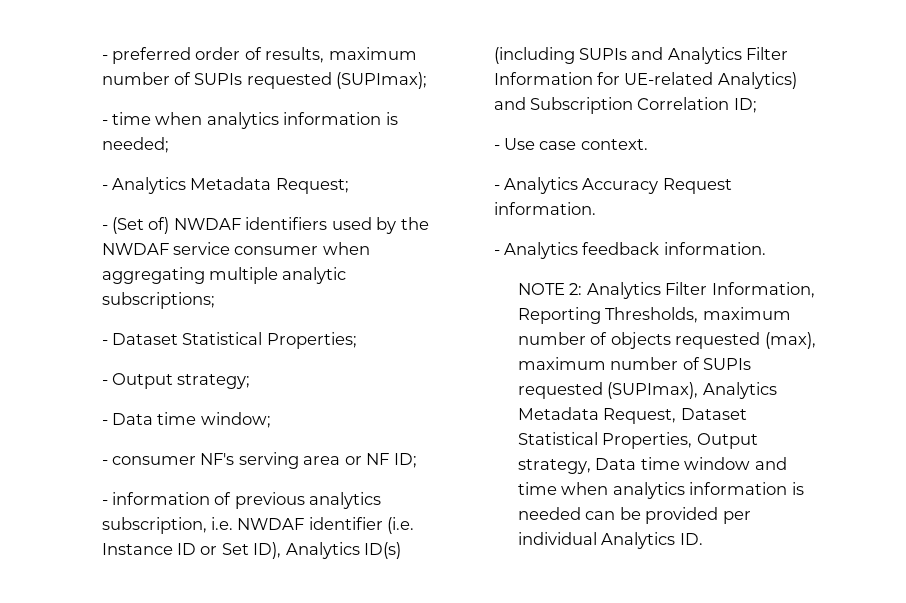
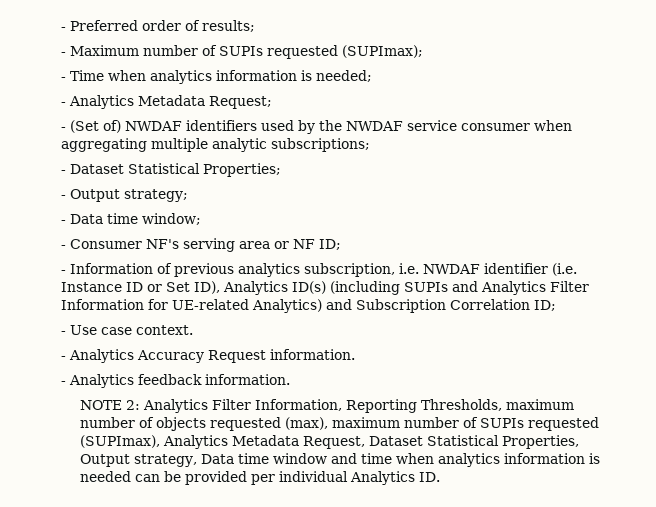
- - preferred order of results, maximum number of SUPIs requested (SUPImax);
+ - Preferred order of results;
+ - Maximum number of SUPIs requested (SUPImax);
- - time when analytics information is needed;
+ - Time when analytics information is needed;
- - consumer NF's serving area or NF ID;
+ - Consumer NF's serving area or NF ID;
- - information of previous analytics subscription, i.e. NWDAF identifier (i.e. Instance ID or Set ID), Analytics ID(s) (including SUPIs and Analytics Filter Information for UE-related Analytics) and Subscription Correlation ID;
+ - Information of previous analytics subscription, i.e. NWDAF identifier (i.e. Instance ID or Set ID), Analytics ID(s) (including SUPIs and Analytics Filter Information for UE-related Analytics) and Subscription Correlation ID;

